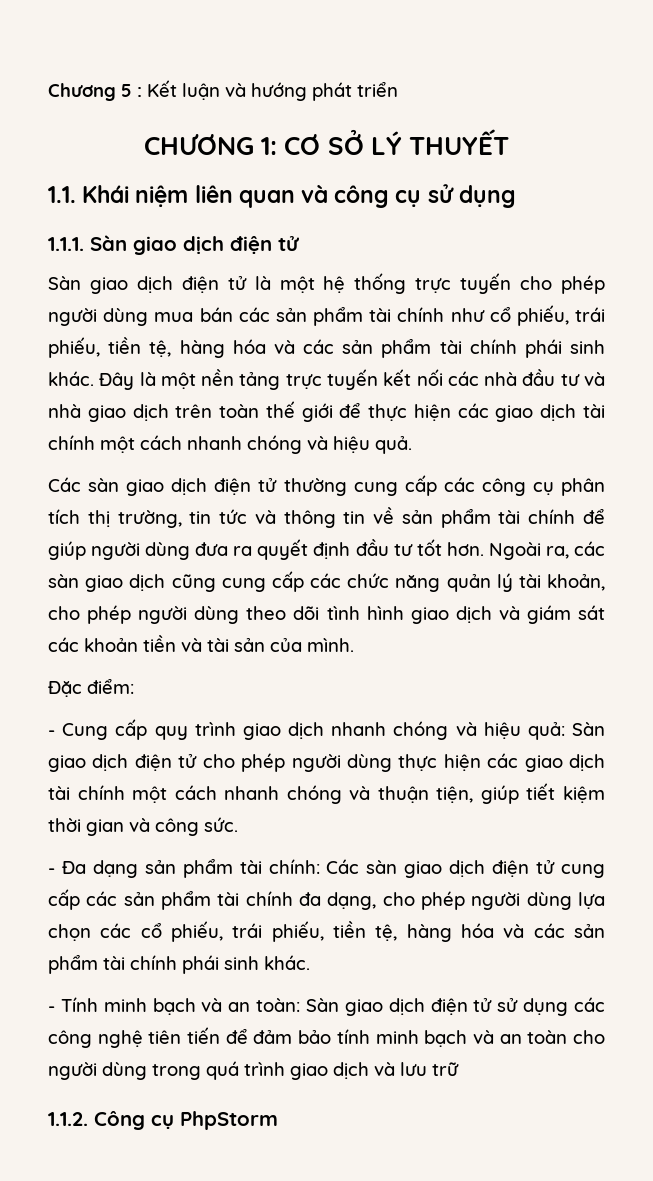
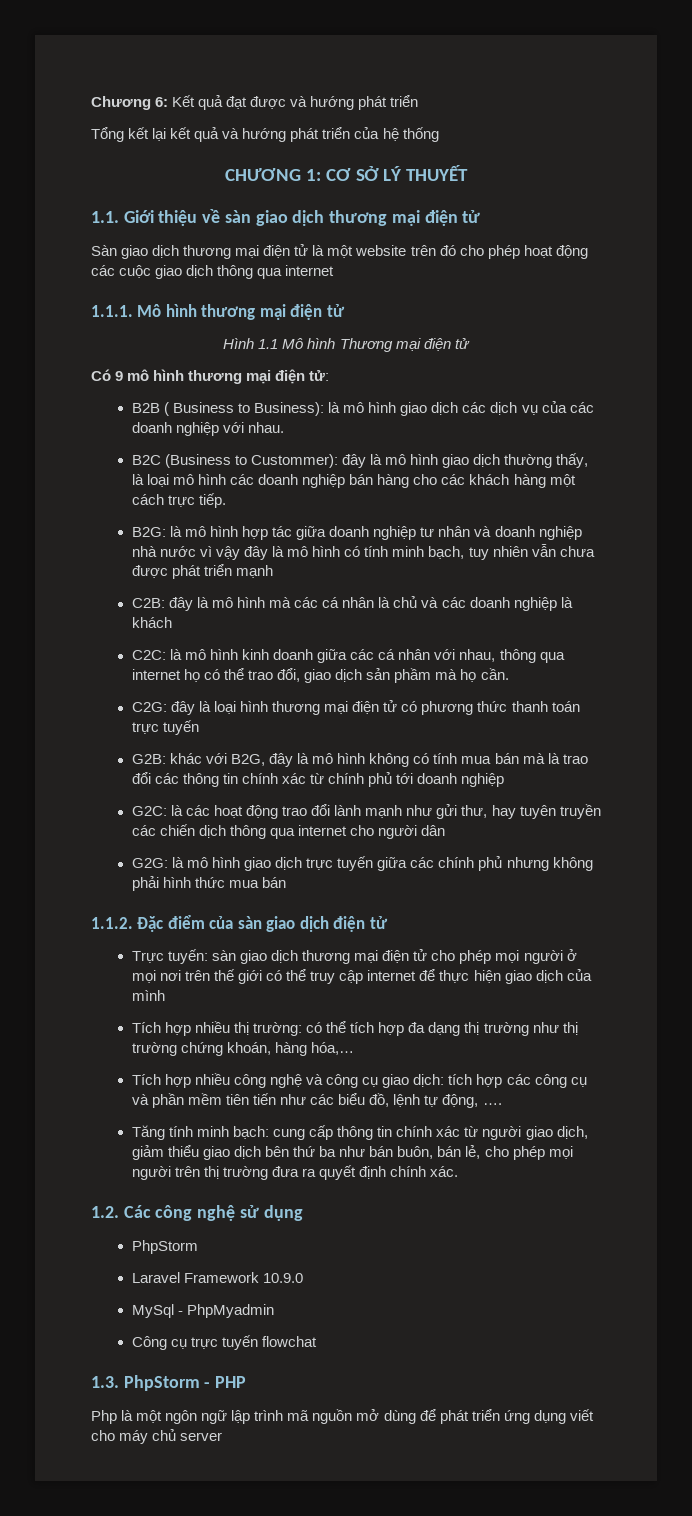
- Chương 5 : Kết luận và hướng phát triển
+ Chương 6: Kết quả đạt được và hướng phát triển
+ Tổng kết lại kết quả và hướng phát triển của hệ thống
- 1.1. Khái niệm liên quan và công cụ sử dụng
- 1.1.1. Sàn giao dịch điện tử
+ 1.1. Giới thiệu về sàn giao dịch thương mại điện tử
- Sàn giao dịch điện tử là một hệ thống trực tuyến cho phép người dùng mua bán các sản phẩm tài chính như cổ phiếu, trái phiếu, tiền tệ, hàng hóa và các sản phẩm tài chính phái sinh khác. Đây là một nền tảng trực tuyến kết nối các nhà đầu tư và nhà giao dịch trên toàn thế giới để thực hiện các giao dịch tài chính một cách nhanh chóng và hiệu quả.
- Các sàn giao dịch điện tử thường cung cấp các công cụ phân tích thị trường, tin tức và thông tin về sản phẩm tài chính để giúp người dùng đưa ra quyết định đầu tư tốt hơn. Ngoài ra, các sàn giao dịch cũng cung cấp các chức năng quản lý tài khoản, cho phép người dùng theo dõi tình hình giao dịch và giám sát các khoản tiền và tài sản của mình.
- Đặc điểm:
- - Cung cấp quy trình giao dịch nhanh chóng và hiệu quả: Sàn giao dịch điện tử cho phép người dùng thực hiện các giao dịch tài chính một cách nhanh chóng và thuận tiện, giúp tiết kiệm thời gian và công sức.
- - Đa dạng sản phẩm tài chính: Các sàn giao dịch điện tử cung cấp các sản phẩm tài chính đa dạng, cho phép người dùng lựa chọn các cổ phiếu, trái phiếu, tiền tệ, hàng hóa và các sản phẩm tài chính phái sinh khác.
- - Tính minh bạch và an toàn: Sàn giao dịch điện tử sử dụng các công nghệ tiên tiến để đảm bảo tính minh bạch và an toàn cho người dùng trong quá trình giao dịch và lưu trữ
- 1.1.2. Công cụ PhpStorm
+ Sàn giao dịch thương mại điện tử là một website trên đó cho phép hoạt động các cuộc giao dịch thông qua internet
+ 1.1.1. Mô hình thương mại điện tử
+ Hình 1.1 Mô hình Thương mại điện tử
+ Có 9 mô hình thương mại điện tử:
+ B2B ( Business to Business): là mô hình giao dịch các dịch vụ của các doanh nghiệp với nhau.
+ B2C (Business to Custommer): đây là mô hình giao dịch thường thấy, là loại mô hình các doanh nghiệp bán hàng cho các khách hàng một cách trực tiếp.
+ B2G: là mô hình hợp tác giữa doanh nghiệp tư nhân và doanh nghiệp nhà nước vì vậy đây là mô hình có tính minh bạch, tuy nhiên vẫn chưa được phát triển mạnh
+ C2B: đây là mô hình mà các cá nhân là chủ và các doanh nghiệp là khách
+ C2C: là mô hình kinh doanh giữa các cá nhân với nhau, thông qua internet họ có thể trao đổi, giao dịch sản phầm mà họ cần.
+ C2G: đây là loại hình thương mại điện tử có phương thức thanh toán trực tuyến
+ G2B: khác với B2G, đây là mô hình không có tính mua bán mà là trao đổi các thông tin chính xác từ chính phủ tới doanh nghiệp
+ G2C: là các hoạt động trao đổi lành mạnh như gửi thư, hay tuyên truyền các chiến dịch thông qua internet cho người dân
+ G2G: là mô hình giao dịch trực tuyến giữa các chính phủ nhưng không phải hình thức mua bán
+ 1.1.2. Đặc điểm của sàn giao dịch điện tử
+ Trực tuyến: sàn giao dịch thương mại điện tử cho phép mọi người ở mọi nơi trên thế giới có thể truy cập internet để thực hiện giao dịch của mình
+ Tích hợp nhiều thị trường: có thể tích hợp đa dạng thị trường như thị trường chứng khoán, hàng hóa,…
+ Tích hợp nhiều công nghệ và công cụ giao dịch: tích hợp các công cụ và phần mềm tiên tiến như các biểu đồ, lệnh tự động, ….
+ Tăng tính minh bạch: cung cấp thông tin chính xác từ người giao dịch, giảm thiểu giao dịch bên thứ ba như bán buôn, bán lẻ, cho phép mọi người trên thị trường đưa ra quyết định chính xác.
+ 1.2. Các công nghệ sử dụng
+ PhpStorm
+ Laravel Framework 10.9.0
+ MySql - PhpMyadmin
+ Công cụ trực tuyến flowchat
+ 1.3. PhpStorm - PHP
+ Php là một ngôn ngữ lập trình mã nguồn mở dùng để phát triển ứng dụng viết cho máy chủ server

